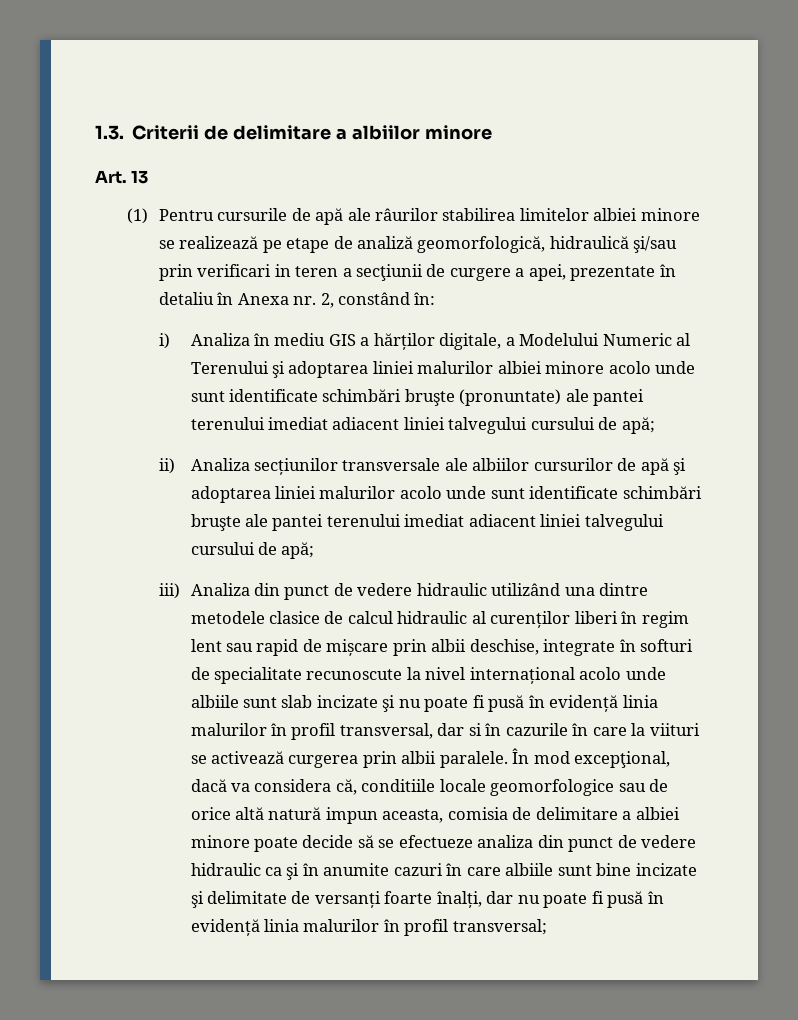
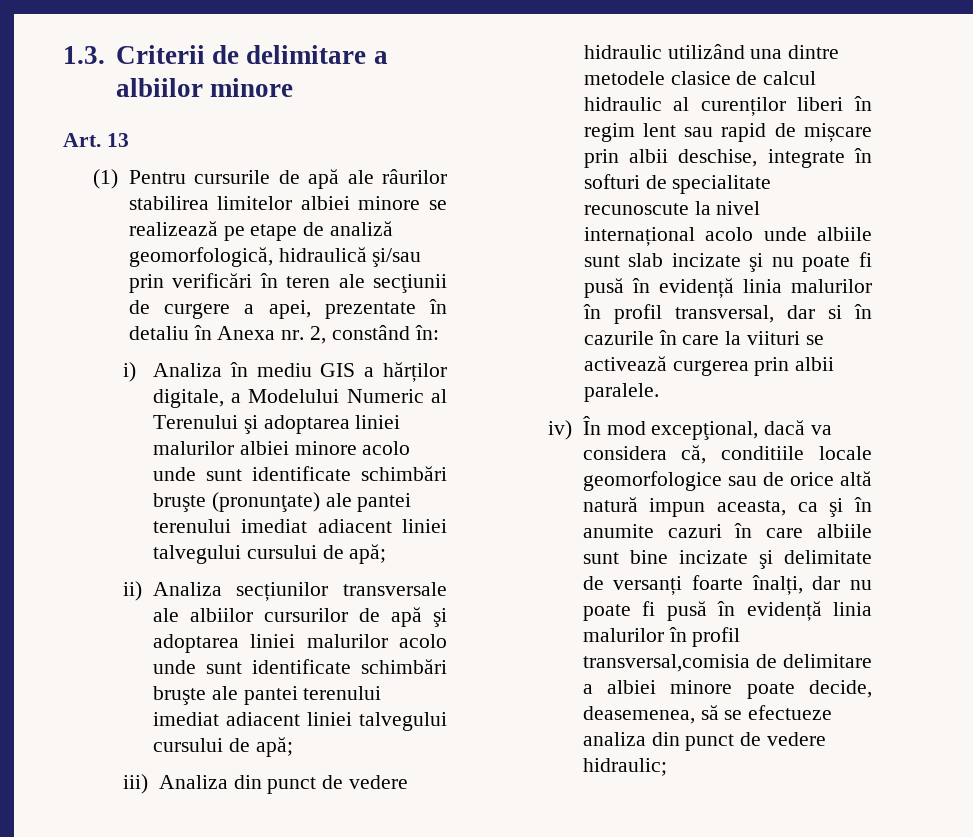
- (1) Pentru cursurile de apă ale râurilor stabilirea limitelor albiei minore se realizează pe etape de analiză geomorfologică, hidraulică şi/sau prin verificari in teren a secţiunii de curgere a apei, prezentate în detaliu în Anexa nr. 2, constând în:
+ (1) Pentru cursurile de apă ale râurilor stabilirea limitelor albiei minore se realizează pe etape de analiză geomorfologică, hidraulică şi/sau prin verificări în teren ale secţiunii de curgere a apei, prezentate în detaliu în Anexa nr. 2, constând în:
- i) Analiza în mediu GIS a hărților digitale, a Modelului Numeric al Terenului şi adoptarea liniei malurilor albiei minore acolo unde sunt identificate schimbări bruşte (pronuntate) ale pantei terenului imediat adiacent liniei talvegului cursului de apă;
+ i) Analiza în mediu GIS a hărților digitale, a Modelului Numeric al Terenului şi adoptarea liniei malurilor albiei minore acolo unde sunt identificate schimbări bruşte (pronunţate) ale pantei terenului imediat adiacent liniei talvegului cursului de apă;
- iii) Analiza din punct de vedere hidraulic utilizând una dintre metodele clasice de calcul hidraulic al curenților liberi în regim lent sau rapid de mișcare prin albii deschise, integrate în softuri de specialitate recunoscute la nivel internațional acolo unde albiile sunt slab incizate şi nu poate fi pusă în evidență linia malurilor în profil transversal, dar si în cazurile în care la viituri se activează curgerea prin albii paralele. În mod excepţional, dacă va considera că, conditiile locale geomorfologice sau de orice altă natură impun aceasta, comisia de delimitare a albiei minore poate decide să se efectueze analiza din punct de vedere hidraulic ca şi în anumite cazuri în care albiile sunt bine incizate şi delimitate de versanți foarte înalți, dar nu poate fi pusă în evidență linia malurilor în profil transversal;
+ iii) Analiza din punct de vedere hidraulic utilizând una dintre metodele clasice de calcul hidraulic al curenților liberi în regim lent sau rapid de mișcare prin albii deschise, integrate în softuri de specialitate recunoscute la nivel internațional acolo unde albiile sunt slab incizate şi nu poate fi pusă în evidență linia malurilor în profil transversal, dar si în cazurile în care la viituri se activează curgerea prin albii paralele.
+ iv) În mod excepţional, dacă va considera că, conditiile locale geomorfologice sau de orice altă natură impun aceasta, ca şi în anumite cazuri în care albiile sunt bine incizate şi delimitate de versanți foarte înalți, dar nu poate fi pusă în evidență linia malurilor în profil transversal,comisia de delimitare a albiei minore poate decide, deasemenea, să se efectueze analiza din punct de vedere hidraulic;

